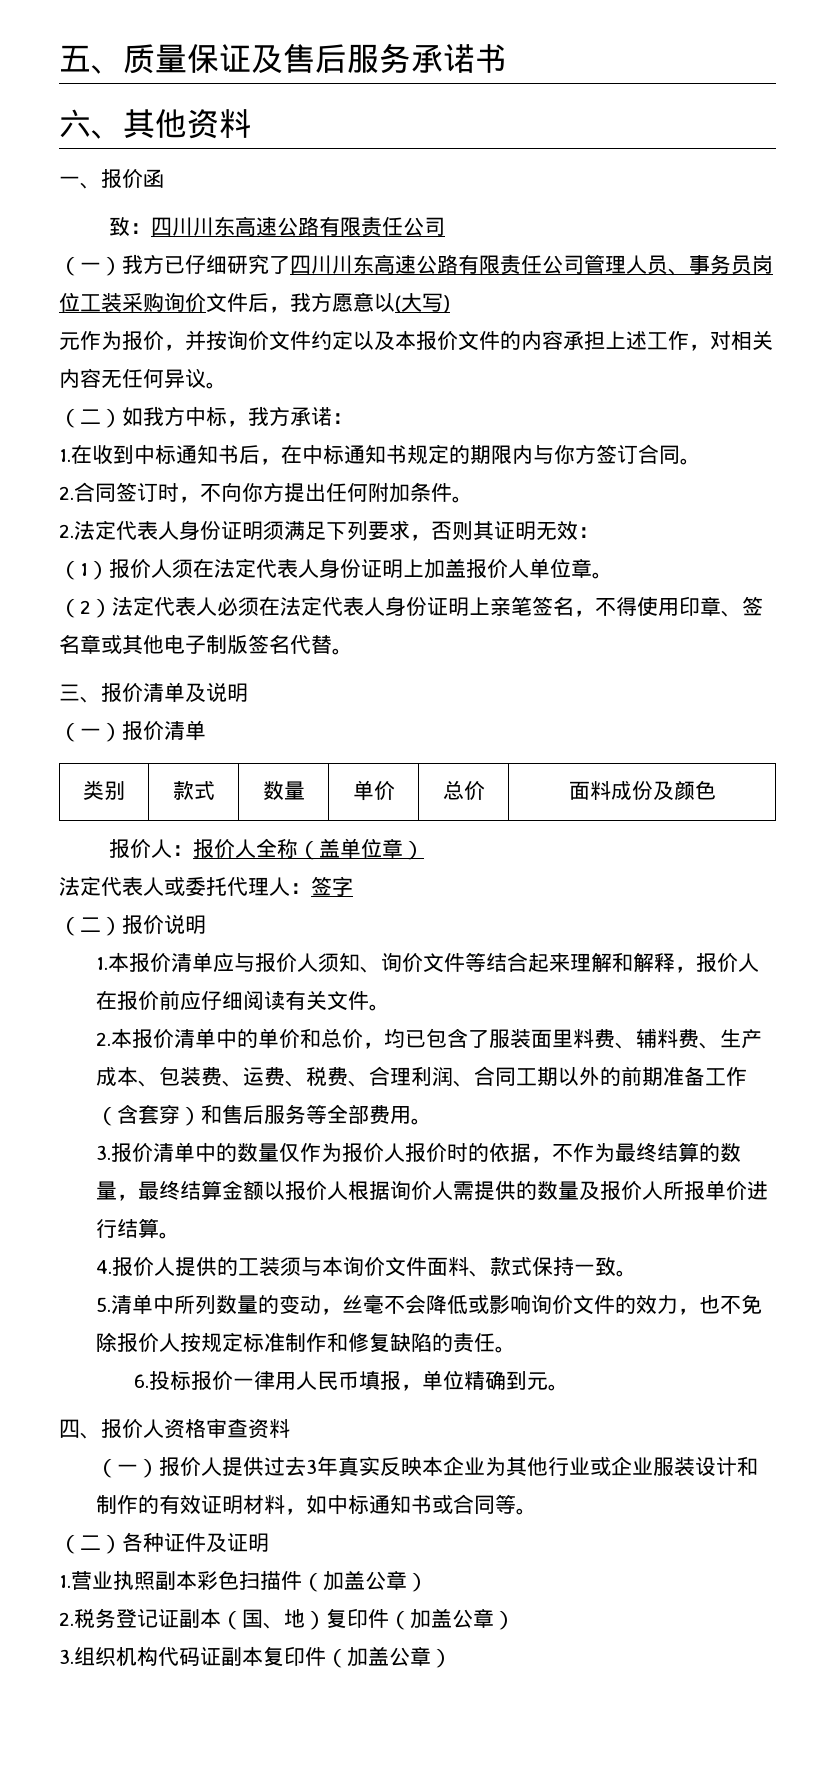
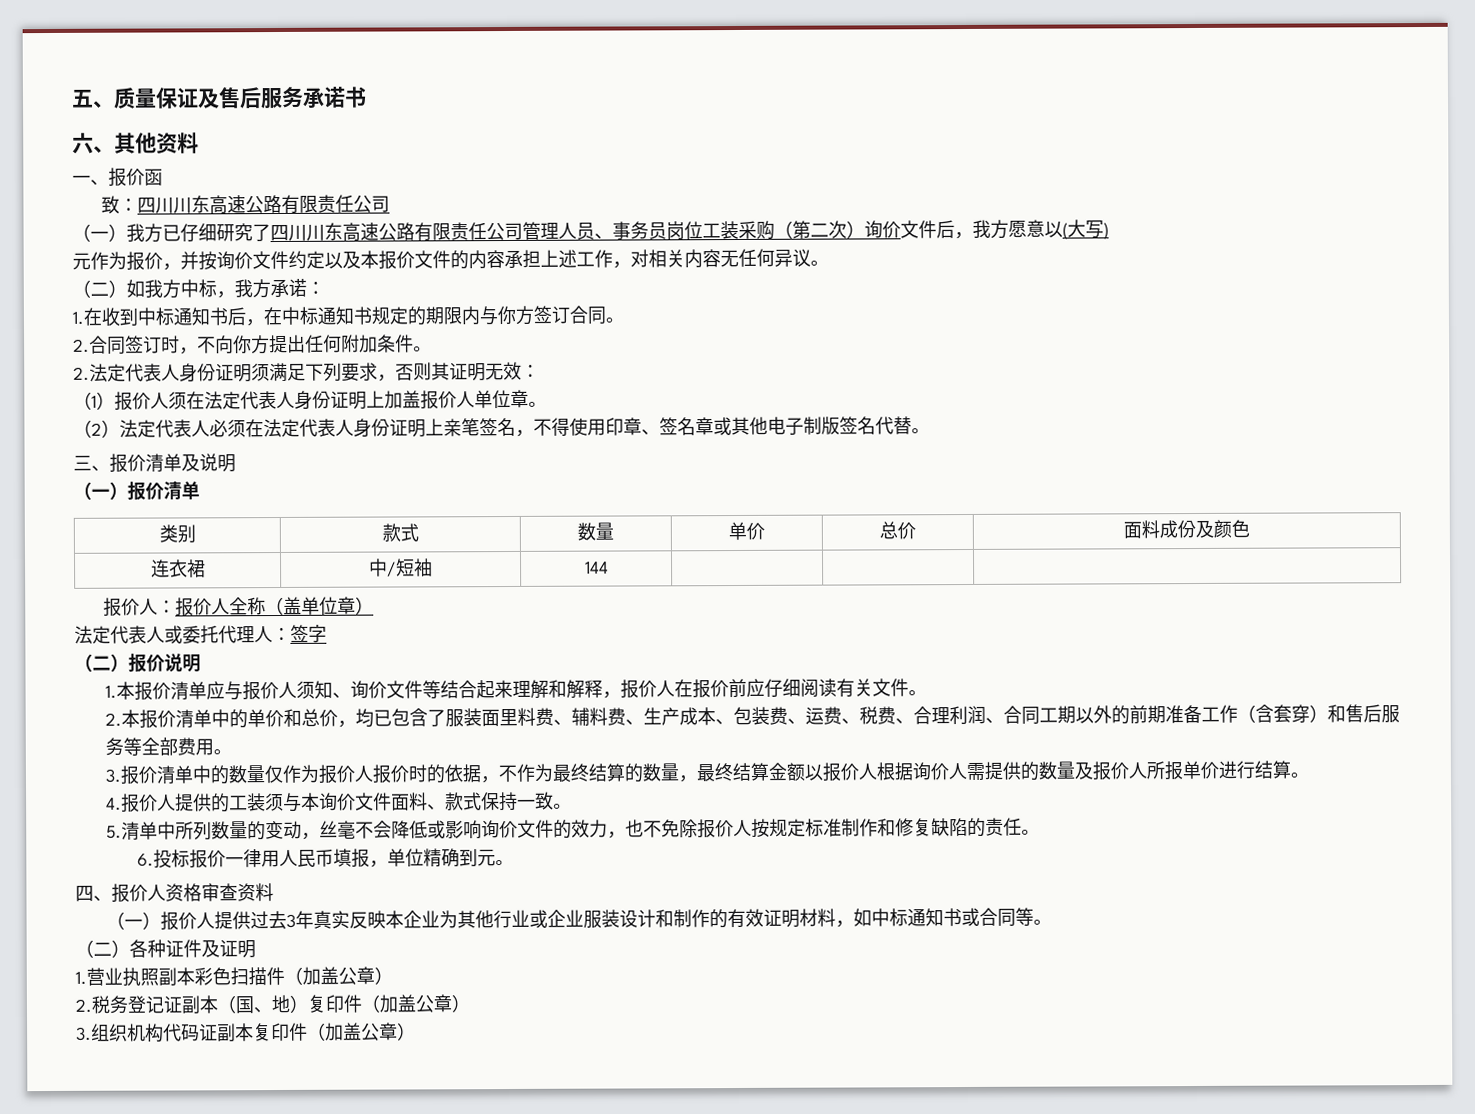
- （一）我方已仔细研究了四川川东高速公路有限责任公司管理人员、事务员岗位工装采购询价文件后，我方愿意以(大写)
+ （一）我方已仔细研究了四川川东高速公路有限责任公司管理人员、事务员岗位工装采购（第二次）询价文件后，我方愿意以(大写)
+ 连衣裙 | 中/短袖 | 144 | | |

